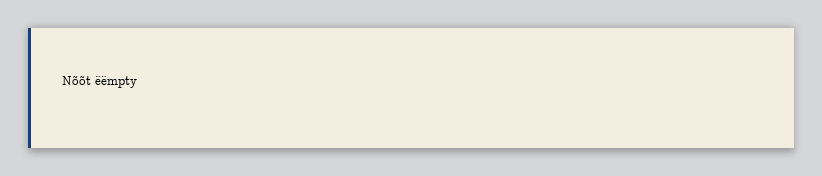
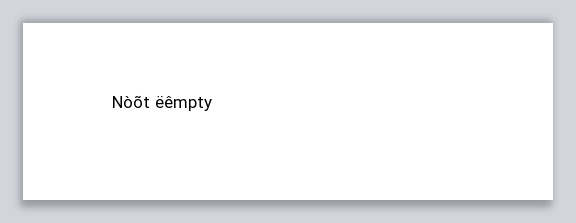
- Nõõt ëëmpty
+ Nòõt ëêmpty

